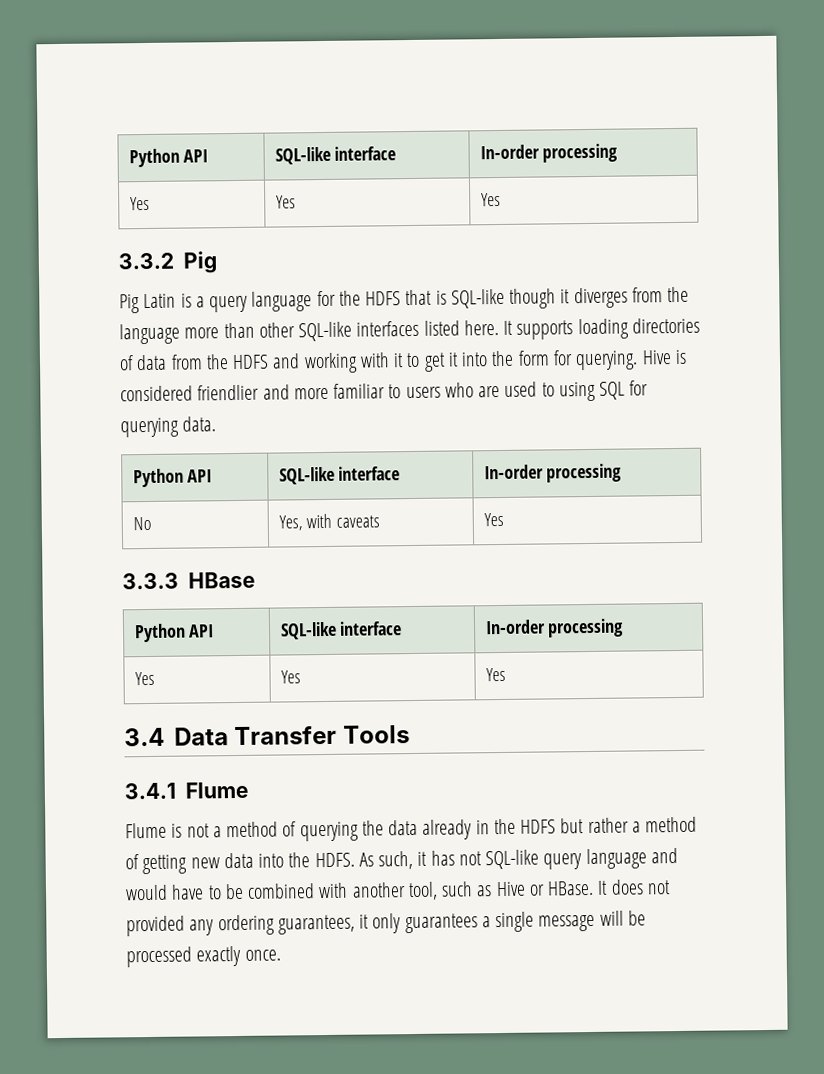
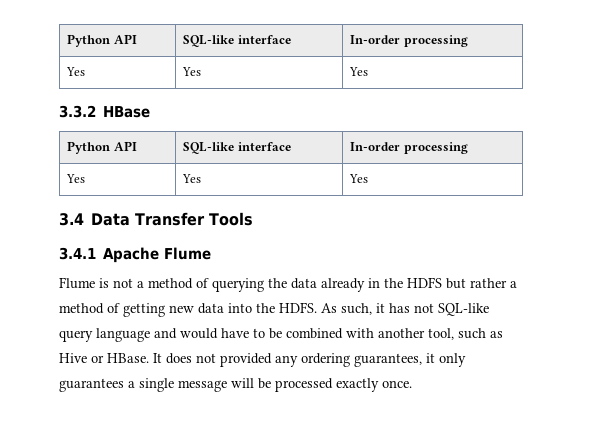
- 3.3.2 Pig
- Pig Latin is a query language for the HDFS that is SQL-like though it diverges from the language more than other SQL-like interfaces listed here. It supports loading directories of data from the HDFS and working with it to get it into the form for querying. Hive is considered friendlier and more familiar to users who are used to using SQL for querying data.
- Python API | SQL-like interface | In-order processing
- No | Yes, with caveats | Yes
- 3.3.3 HBase
+ 3.3.2 HBase
- 3.4.1 Flume
+ 3.4.1 Apache Flume

